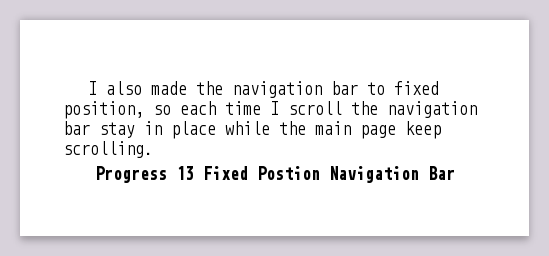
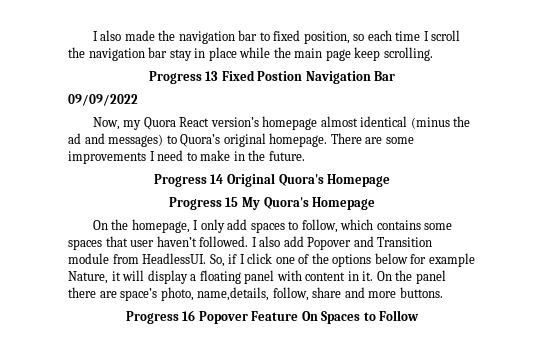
+ 09/09/2022
+ Now, my Quora React version’s homepage almost identical (minus the ad and messages) to Quora’s original homepage. There are some improvements I need to make in the future.
+ Progress 14 Original Quora's Homepage
+ Progress 15 My Quora's Homepage
+ On the homepage, I only add spaces to follow, which contains some spaces that user haven’t followed. I also add Popover and Transition module from HeadlessUI. So, if I click one of the options below for example Nature, it will display a floating panel with content in it. On the panel there are space’s photo, name,details, follow, share and more buttons.
+ Progress 16 Popover Feature On Spaces to Follow

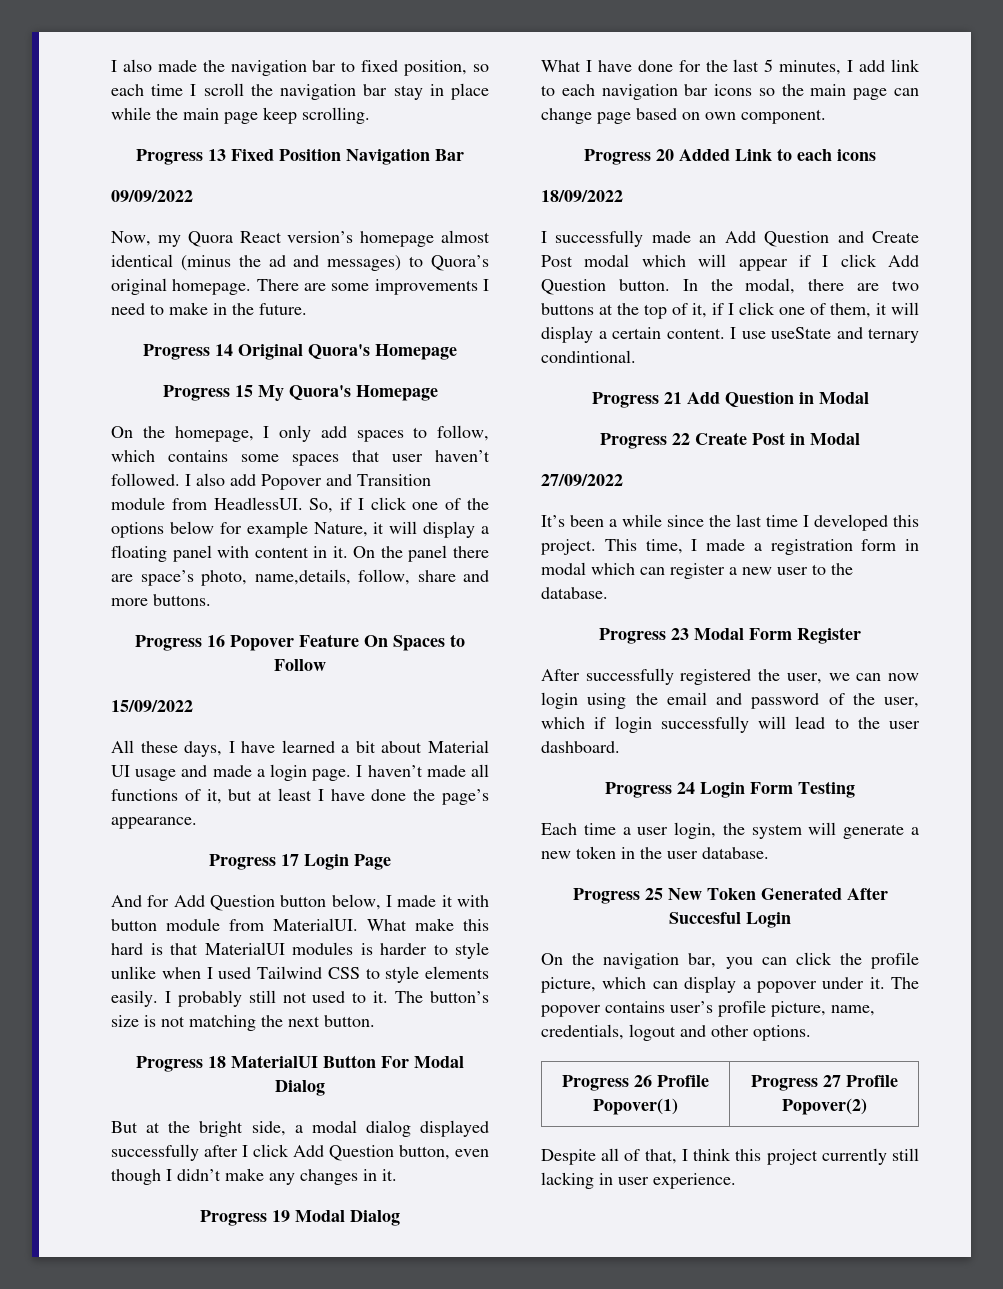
- Progress 13 Fixed Postion Navigation Bar
+ Progress 13 Fixed Position Navigation Bar
+ 15/09/2022
+ All these days, I have learned a bit about Material UI usage and made a login page. I haven’t made all functions of it, but at least I have done the page’s appearance.
+ Progress 17 Login Page
+ And for Add Question button below, I made it with button module from MaterialUI. What make this hard is that MaterialUI modules is harder to style unlike when I used Tailwind CSS to style elements easily. I probably still not used to it. The button’s size is not matching the next button.
+ Progress 18 MaterialUI Button For Modal Dialog
+ But at the bright side, a modal dialog displayed successfully after I click Add Question button, even though I didn’t make any changes in it.
+ Progress 19 Modal Dialog
+ What I have done for the last 5 minutes, I add link to each navigation bar icons so the main page can change page based on own component.
+ Progress 20 Added Link to each icons
+ 18/09/2022
+ I successfully made an Add Question and Create Post modal which will appear if I click Add Question button. In the modal, there are two buttons at the top of it, if I click one of them, it will display a certain content. I use useState and ternary condintional.
+ Progress 21 Add Question in Modal
+ Progress 22 Create Post in Modal
+ 27/09/2022
+ It’s been a while since the last time I developed this project. This time, I made a registration form in modal which can register a new user to the database.
+ Progress 23 Modal Form Register
+ After successfully registered the user, we can now login using the email and password of the user, which if login successfully will lead to the user dashboard.
+ Progress 24 Login Form Testing
+ Each time a user login, the system will generate a new token in the user database.
+ Progress 25 New Token Generated After Succesful Login
+ On the navigation bar, you can click the profile picture, which can display a popover under it. The popover contains user’s profile picture, name, credentials, logout and other options.
+ Progress 26 Profile Popover(1) | Progress 27 Profile Popover(2)
+ Despite all of that, I think this project currently still lacking in user experience.

